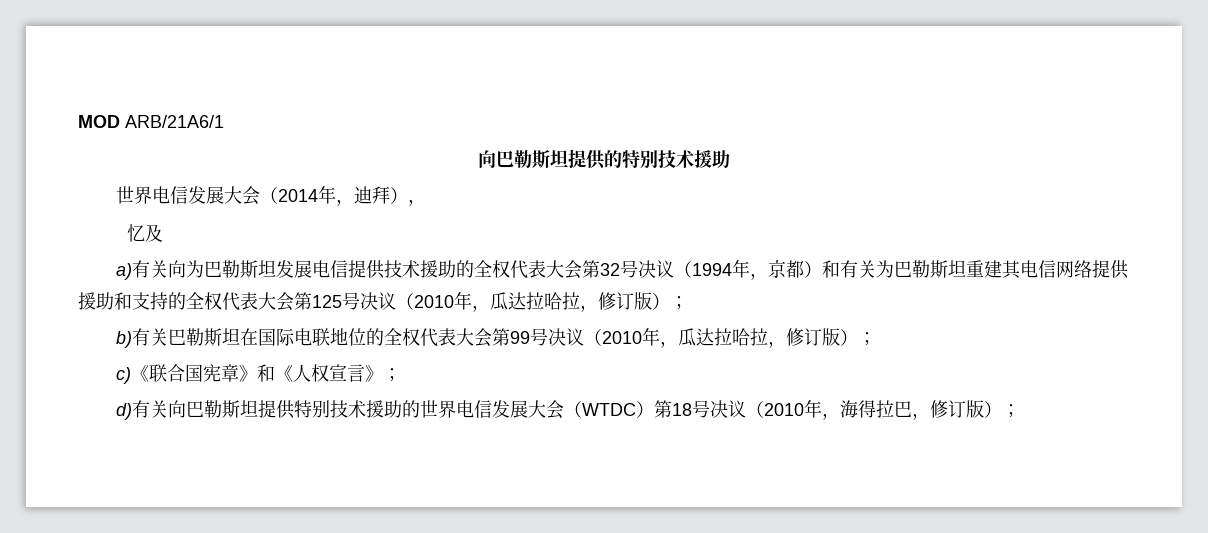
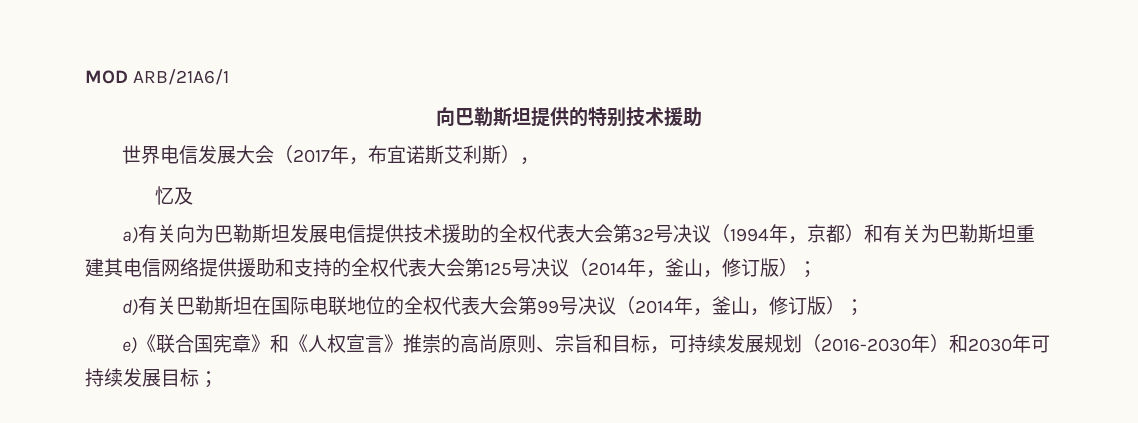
- 世界电信发展大会（2014年，迪拜），
+ 世界电信发展大会（2017年，布宜诺斯艾利斯），
- a)有关向为巴勒斯坦发展电信提供技术援助的全权代表大会第32号决议（1994年，京都）和有关为巴勒斯坦重建其电信网络提供援助和支持的全权代表大会第125号决议（2010年，瓜达拉哈拉，修订版）；
- b)有关巴勒斯坦在国际电联地位的全权代表大会第99号决议（2010年，瓜达拉哈拉，修订版）；
- c)《联合国宪章》和《人权宣言》；
- d)有关向巴勒斯坦提供特别技术援助的世界电信发展大会（WTDC）第18号决议（2010年，海得拉巴，修订版）；
+ a)有关向为巴勒斯坦发展电信提供技术援助的全权代表大会第32号决议（1994年，京都）和有关为巴勒斯坦重建其电信网络提供援助和支持的全权代表大会第125号决议（2014年，釜山，修订版）；
+ d)有关巴勒斯坦在国际电联地位的全权代表大会第99号决议（2014年，釜山，修订版）；
+ e)《联合国宪章》和《人权宣言》推崇的高尚原则、宗旨和目标，可持续发展规划（2016-2030年）和2030年可持续发展目标；

